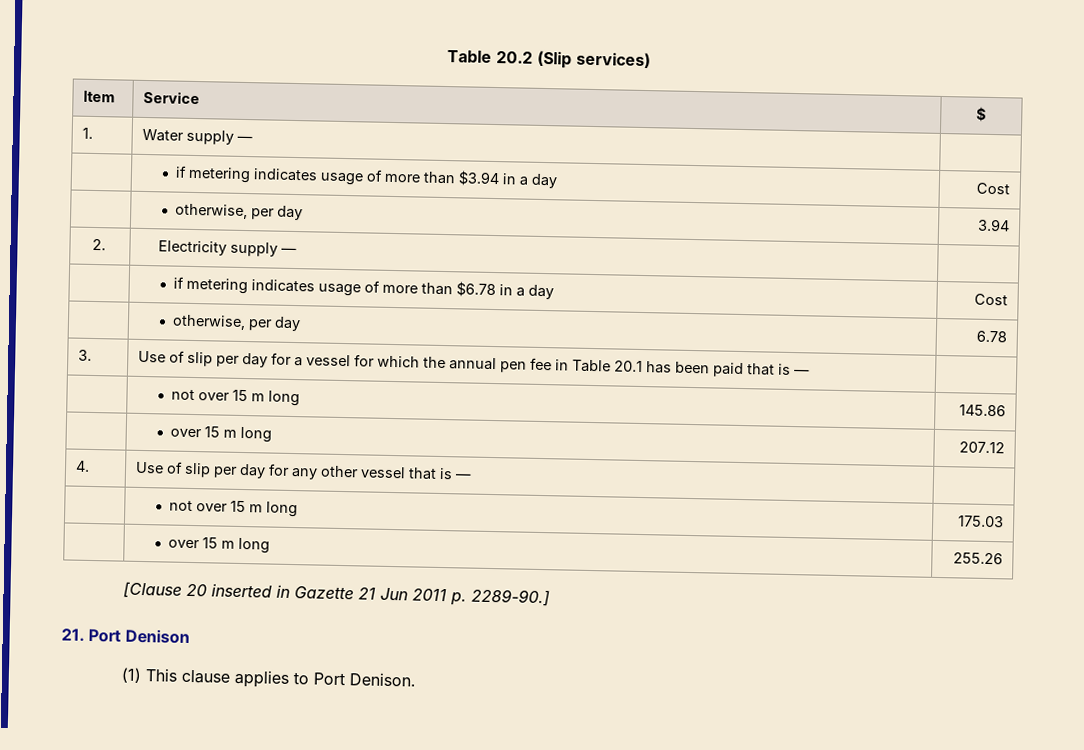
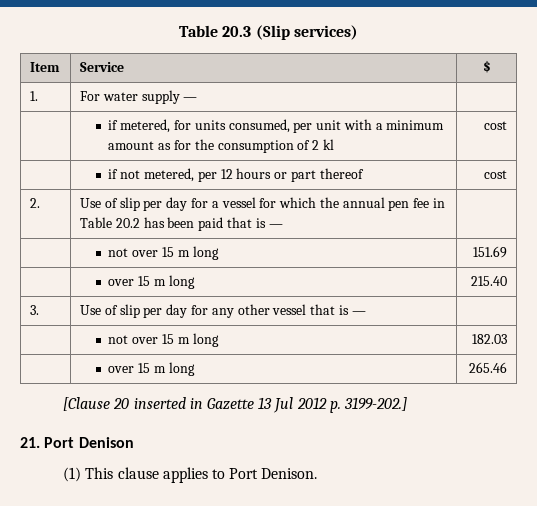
- Table 20.2 (Slip services)
+ Table 20.3 (Slip services)
- 1. | Water supply — |
- | if metering indicates usage of more than $3.94 in a day | Cost
- | otherwise, per day | 3.94
- 2. | Electricity supply — |
- | if metering indicates usage of more than $6.78 in a day | Cost
- | otherwise, per day | 6.78
- 3. | Use of slip per day for a vessel for which the annual pen fee in Table 20.1 has been paid that is — |
+ 1. | For water supply — |
+ | if metered, for units consumed, per unit with a minimum amount as for the consumption of 2 kl | cost
+ | if not metered, per 12 hours or part thereof | cost
+ 2. | Use of slip per day for a vessel for which the annual pen fee in Table 20.2 has been paid that is — |
- | not over 15 m long | 145.86
- | over 15 m long | 207.12
- 4. | Use of slip per day for any other vessel that is — |
+ | not over 15 m long | 151.69
+ | over 15 m long | 215.40
+ 3. | Use of slip per day for any other vessel that is — |
- | not over 15 m long | 175.03
- | over 15 m long | 255.26
+ | not over 15 m long | 182.03
+ | over 15 m long | 265.46
- [Clause 20 inserted in Gazette 21 Jun 2011 p. 2289-90.]
+ [Clause 20 inserted in Gazette 13 Jul 2012 p. 3199-202.]

